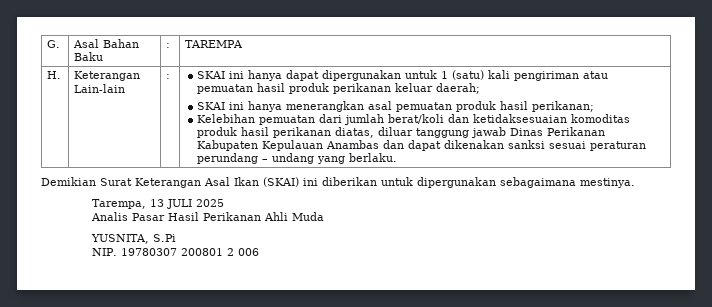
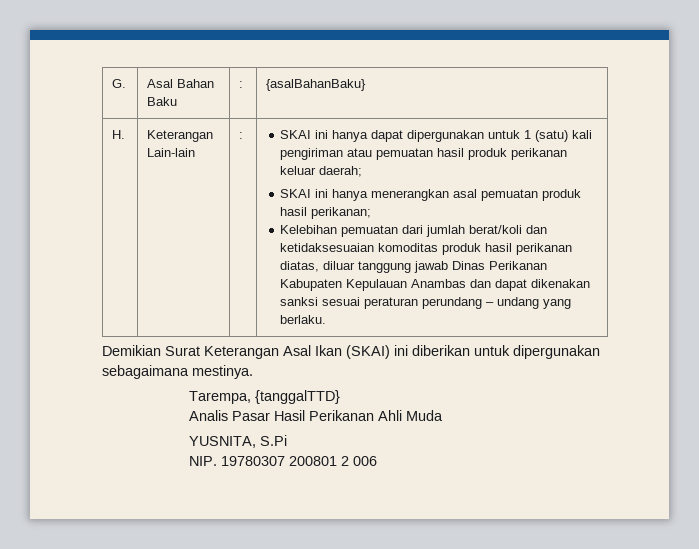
- G. | Asal Bahan Baku | : | TAREMPA
+ G. | Asal Bahan Baku | : | {asalBahanBaku}
- Tarempa, 13 JULI 2025
+ Tarempa, {tanggalTTD}

